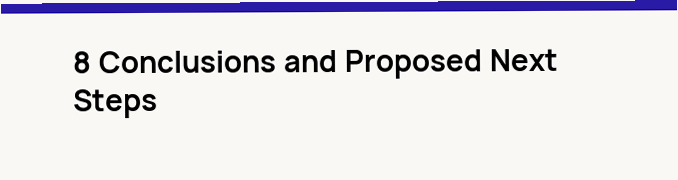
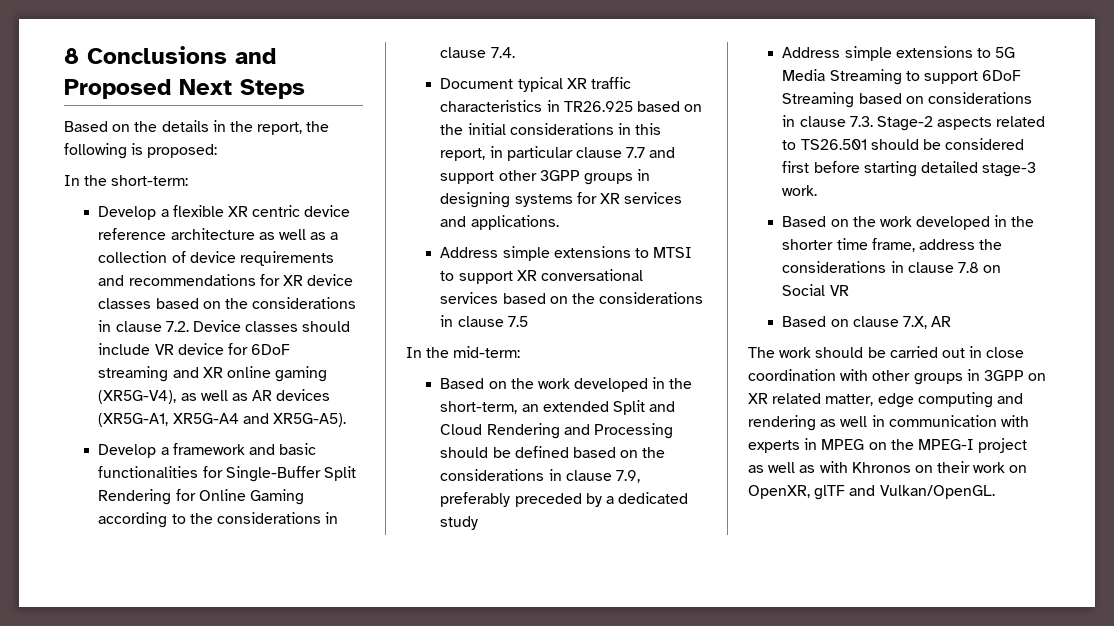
+ Based on the details in the report, the following is proposed:
+ In the short-term:
+ Develop a flexible XR centric device reference architecture as well as a collection of device requirements and recommendations for XR device classes based on the considerations in clause 7.2. Device classes should include VR device for 6DoF streaming and XR online gaming (XR5G-V4), as well as AR devices (XR5G-A1, XR5G-A4 and XR5G-A5).
+ Develop a framework and basic functionalities for Single-Buffer Split Rendering for Online Gaming according to the considerations in clause 7.4.
+ Document typical XR traffic characteristics in TR26.925 based on the initial considerations in this report, in particular clause 7.7 and support other 3GPP groups in designing systems for XR services and applications.
+ Address simple extensions to MTSI to support XR conversational services based on the considerations in clause 7.5
+ In the mid-term:
+ Based on the work developed in the short-term, an extended Split and Cloud Rendering and Processing should be defined based on the considerations in clause 7.9, preferably preceded by a dedicated study
+ Address simple extensions to 5G Media Streaming to support 6DoF Streaming based on considerations in clause 7.3. Stage-2 aspects related to TS26.501 should be considered first before starting detailed stage-3 work.
+ Based on the work developed in the shorter time frame, address the considerations in clause 7.8 on Social VR
+ Based on clause 7.X, AR
+ The work should be carried out in close coordination with other groups in 3GPP on XR related matter, edge computing and rendering as well in communication with experts in MPEG on the MPEG-I project as well as with Khronos on their work on OpenXR, glTF and Vulkan/OpenGL.

